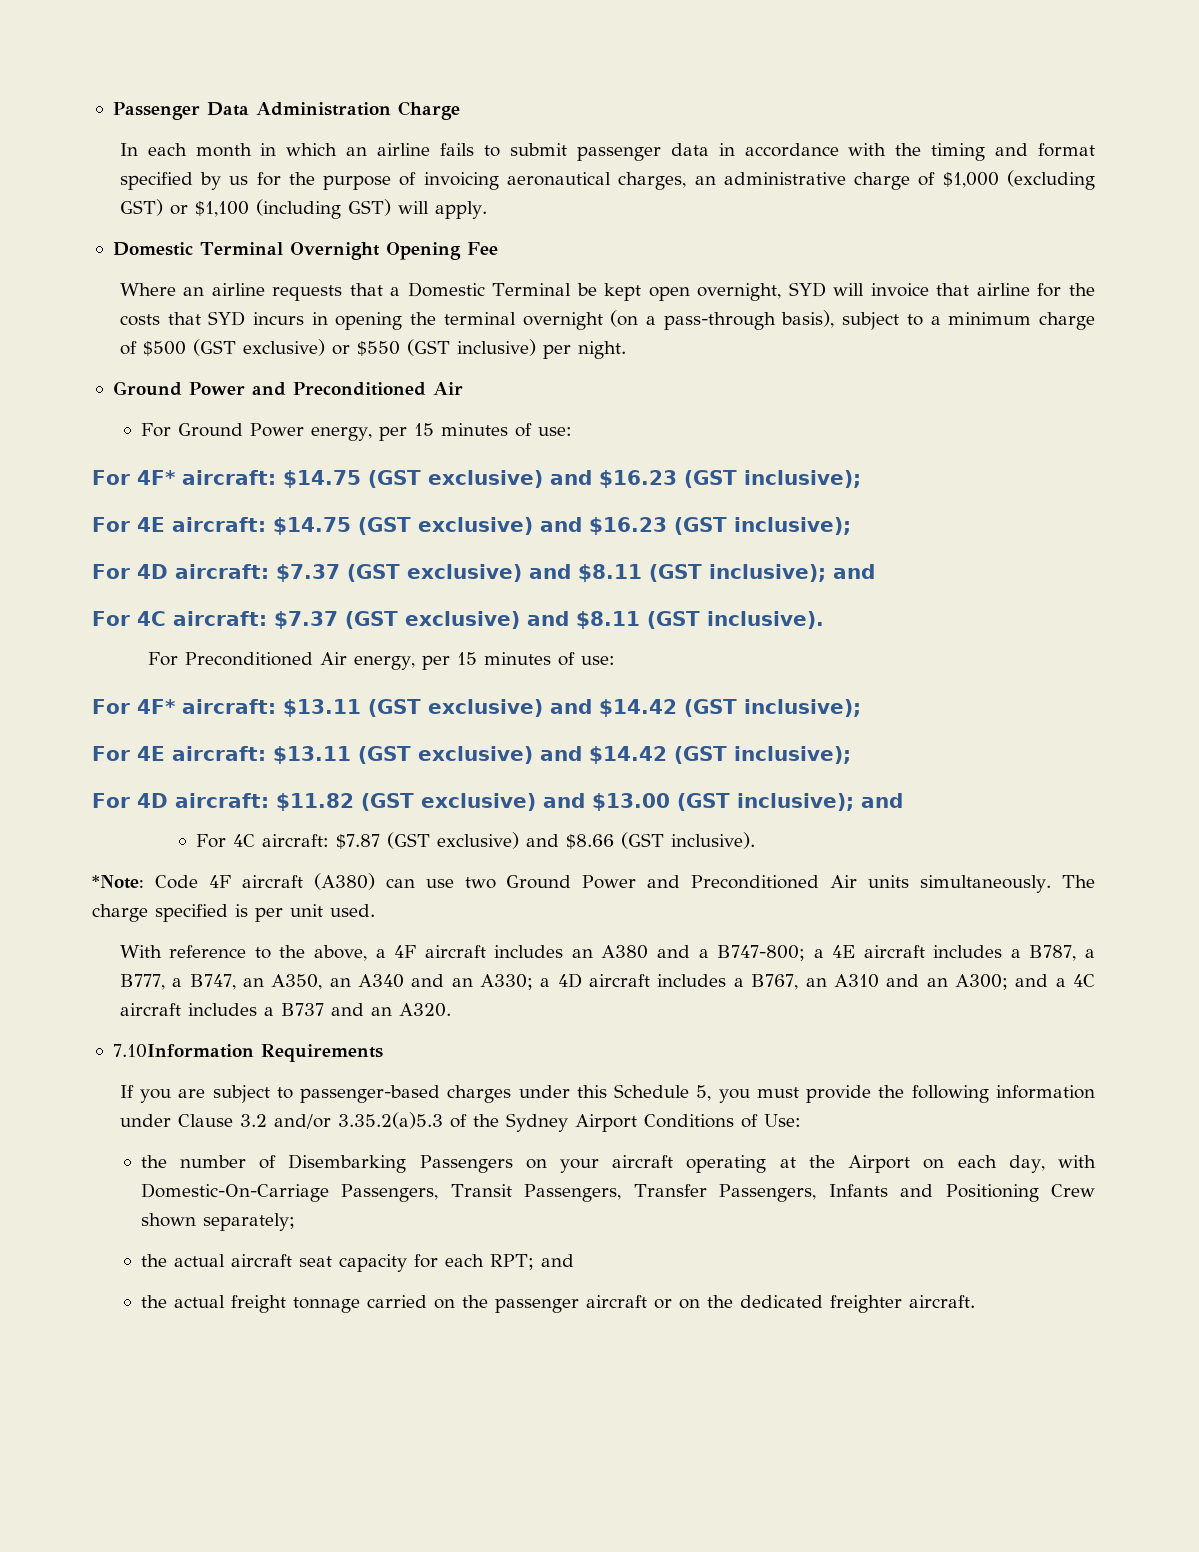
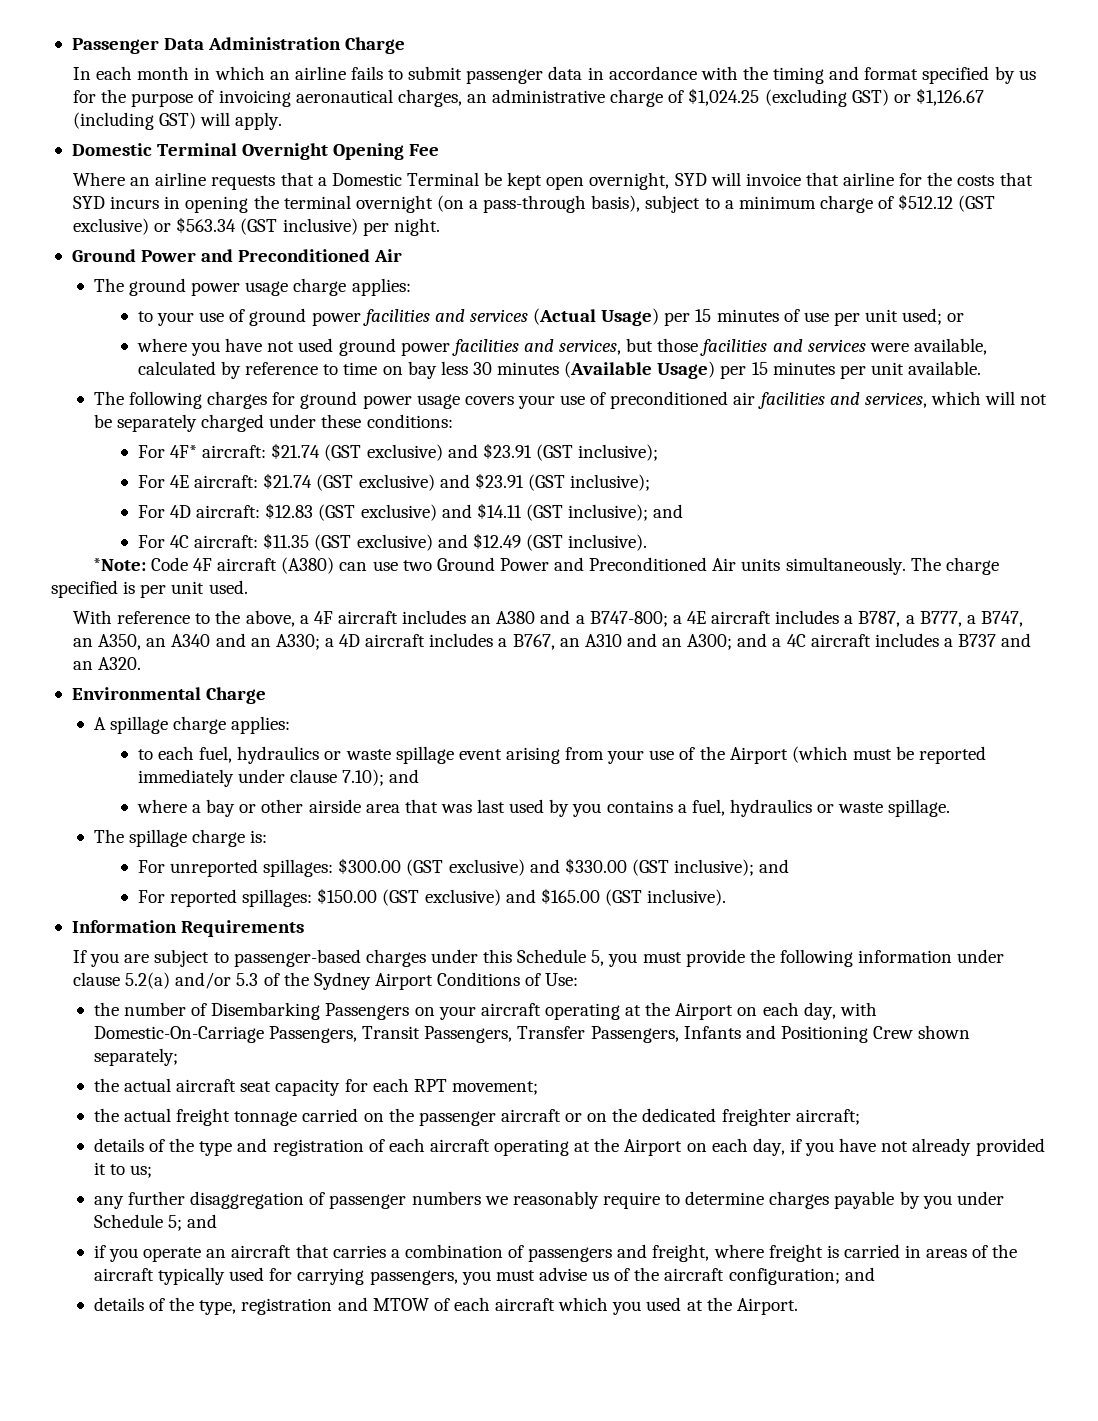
- In each month in which an airline fails to submit passenger data in accordance with the timing and format specified by us for the purpose of invoicing aeronautical charges, an administrative charge of $1,000 (excluding GST) or $1,100 (including GST) will apply.
+ In each month in which an airline fails to submit passenger data in accordance with the timing and format specified by us for the purpose of invoicing aeronautical charges, an administrative charge of $1,024.25 (excluding GST) or $1,126.67 (including GST) will apply.
- Where an airline requests that a Domestic Terminal be kept open overnight, SYD will invoice that airline for the costs that SYD incurs in opening the terminal overnight (on a pass-through basis), subject to a minimum charge of $500 (GST exclusive) or $550 (GST inclusive) per night.
+ Where an airline requests that a Domestic Terminal be kept open overnight, SYD will invoice that airline for the costs that SYD incurs in opening the terminal overnight (on a pass-through basis), subject to a minimum charge of $512.12 (GST exclusive) or $563.34 (GST inclusive) per night.
- For Ground Power energy, per 15 minutes of use:
- For 4F* aircraft: $14.75 (GST exclusive) and $16.23 (GST inclusive);
- For 4E aircraft: $14.75 (GST exclusive) and $16.23 (GST inclusive);
- For 4D aircraft: $7.37 (GST exclusive) and $8.11 (GST inclusive); and
- For 4C aircraft: $7.37 (GST exclusive) and $8.11 (GST inclusive).
- For Preconditioned Air energy, per 15 minutes of use:
- For 4F* aircraft: $13.11 (GST exclusive) and $14.42 (GST inclusive);
- For 4E aircraft: $13.11 (GST exclusive) and $14.42 (GST inclusive);
- For 4D aircraft: $11.82 (GST exclusive) and $13.00 (GST inclusive); and
- For 4C aircraft: $7.87 (GST exclusive) and $8.66 (GST inclusive).
+ The ground power usage charge applies:
+ to your use of ground power facilities and services (Actual Usage) per 15 minutes of use per unit used; or
+ where you have not used ground power facilities and services, but those facilities and services were available, calculated by reference to time on bay less 30 minutes (Available Usage) per 15 minutes per unit available.
+ The following charges for ground power usage covers your use of preconditioned air facilities and services, which will not be separately charged under these conditions:
+ For 4F* aircraft: $21.74 (GST exclusive) and $23.91 (GST inclusive);
+ For 4E aircraft: $21.74 (GST exclusive) and $23.91 (GST inclusive);
+ For 4D aircraft: $12.83 (GST exclusive) and $14.11 (GST inclusive); and
+ For 4C aircraft: $11.35 (GST exclusive) and $12.49 (GST inclusive).
- 7.10Information Requirements
+ Environmental Charge
+ A spillage charge applies:
+ to each fuel, hydraulics or waste spillage event arising from your use of the Airport (which must be reported immediately under clause 7.10); and
+ where a bay or other airside area that was last used by you contains a fuel, hydraulics or waste spillage.
+ The spillage charge is:
+ For unreported spillages: $300.00 (GST exclusive) and $330.00 (GST inclusive); and
+ For reported spillages: $150.00 (GST exclusive) and $165.00 (GST inclusive).
+ Information Requirements
- If you are subject to passenger-based charges under this Schedule 5, you must provide the following information under Clause 3.2 and/or 3.35.2(a)5.3 of the Sydney Airport Conditions of Use:
+ If you are subject to passenger-based charges under this Schedule 5, you must provide the following information under clause 5.2(a) and/or 5.3 of the Sydney Airport Conditions of Use:
- the actual aircraft seat capacity for each RPT; and
+ the actual aircraft seat capacity for each RPT movement;
- the actual freight tonnage carried on the passenger aircraft or on the dedicated freighter aircraft.
+ the actual freight tonnage carried on the passenger aircraft or on the dedicated freighter aircraft;
+ details of the type and registration of each aircraft operating at the Airport on each day, if you have not already provided it to us;
+ any further disaggregation of passenger numbers we reasonably require to determine charges payable by you under Schedule 5; and
+ if you operate an aircraft that carries a combination of passengers and freight, where freight is carried in areas of the aircraft typically used for carrying passengers, you must advise us of the aircraft configuration; and
+ details of the type, registration and MTOW of each aircraft which you used at the Airport.

